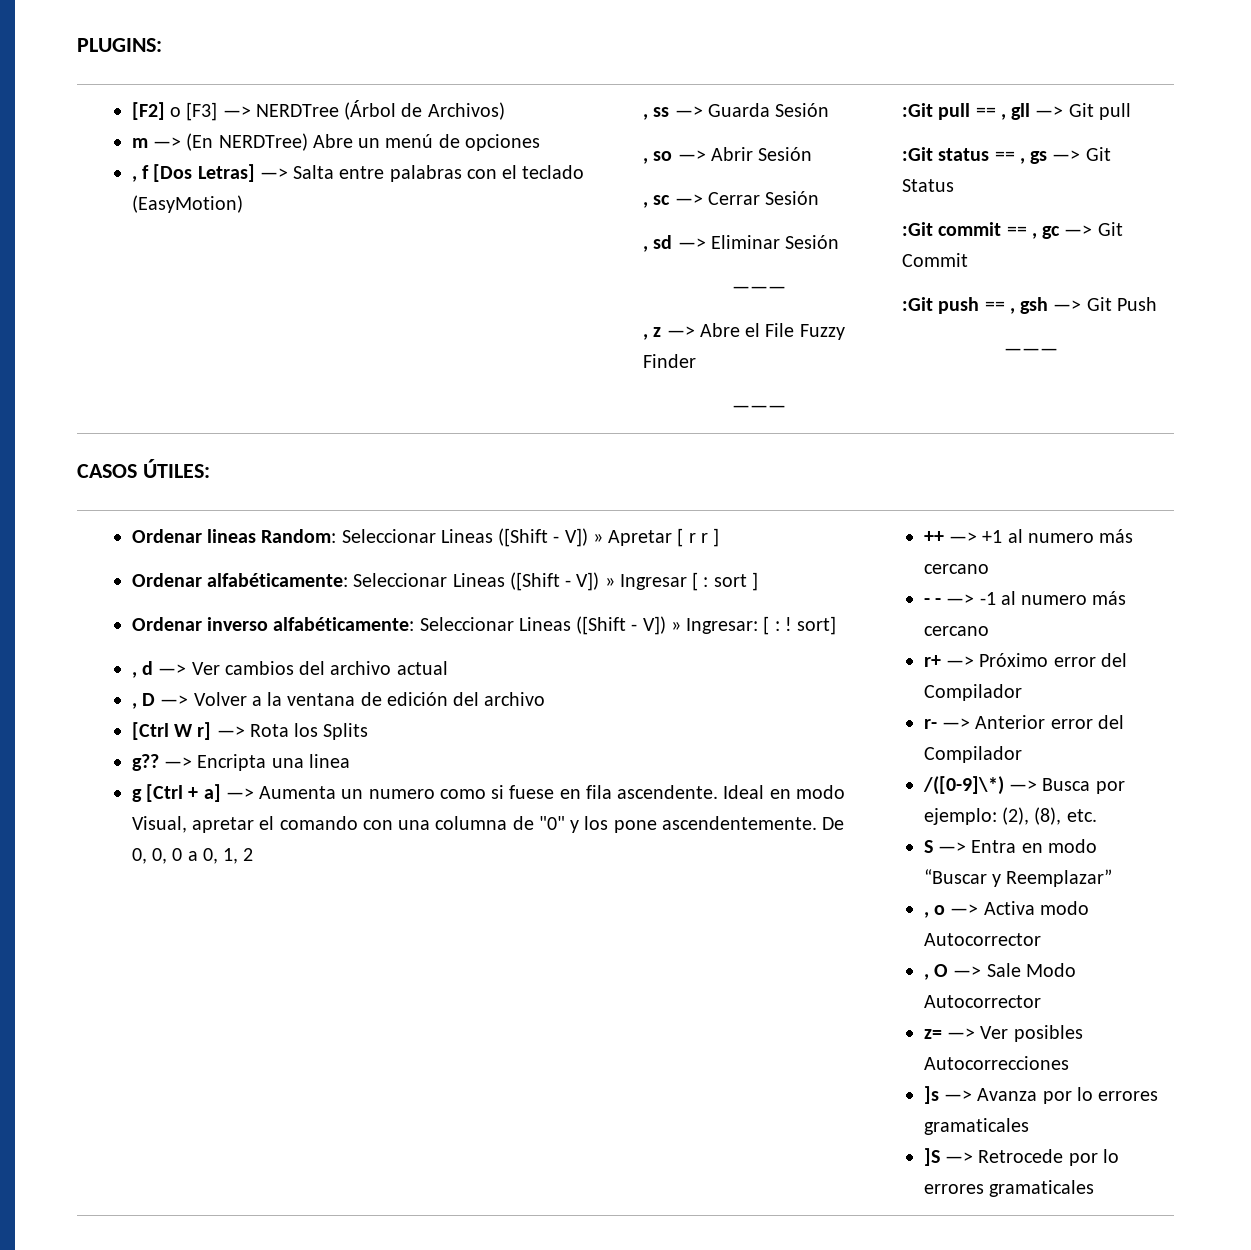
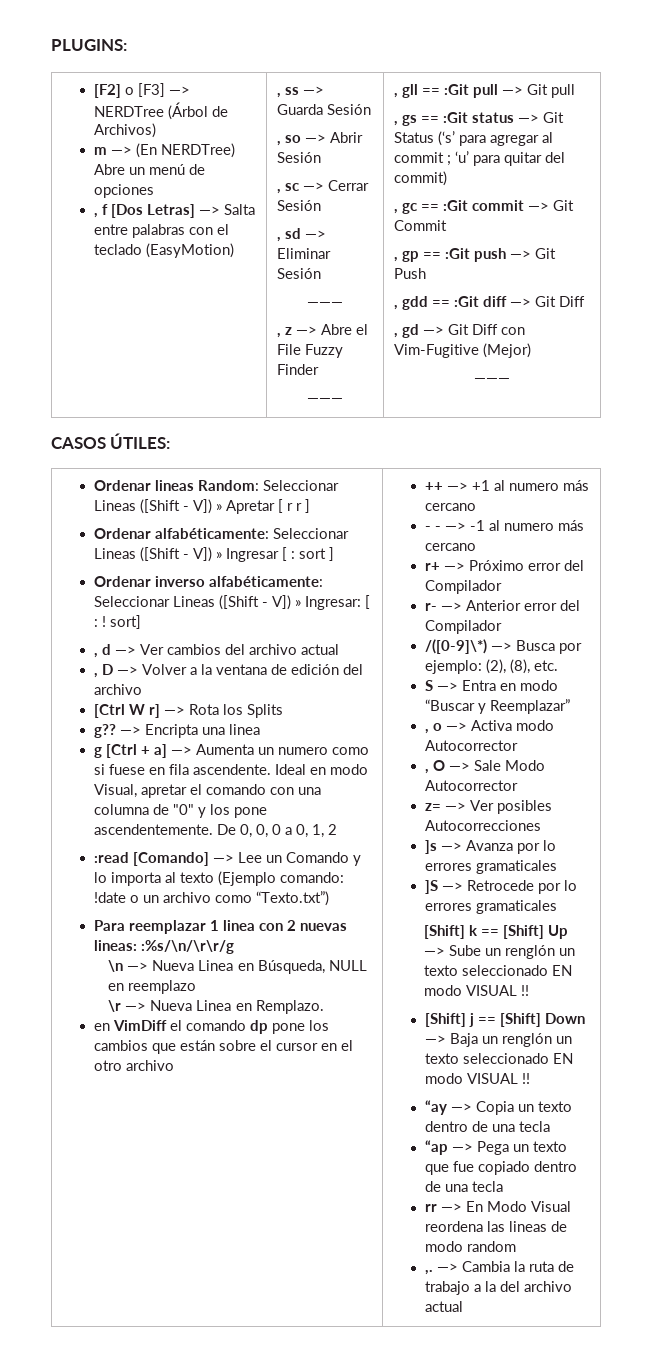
- :Git pull == , gll —> Git pull
- :Git status == , gs —> Git Status
- :Git commit == , gc —> Git Commit
- :Git push == , gsh —> Git Push
+ , gll == :Git pull —> Git pull
+ , gs == :Git status —> Git Status (‘s’ para agregar al commit ; ‘u’ para quitar del commit)
+ , gc == :Git commit —> Git Commit
+ , gp == :Git push —> Git Push
+ , gdd == :Git diff —> Git Diff
+ , gd —> Git Diff con Vim-Fugitive (Mejor)
+ :read [Comando] —> Lee un Comando y lo importa al texto (Ejemplo comando: !date o un archivo como “Texto.txt”)
+ Para reemplazar 1 linea con 2 nuevas lineas: :%s/\n/\r\r/g
+ \n —> Nueva Linea en Búsqueda, NULL en reemplazo
+ \r —> Nueva Linea en Remplazo.
+ en VimDiff el comando dp pone los cambios que están sobre el cursor en el otro archivo
+ [Shift] k == [Shift] Up —> Sube un renglón un texto seleccionado EN modo VISUAL !!
+ [Shift] j == [Shift] Down —> Baja un renglón un texto seleccionado EN modo VISUAL !!
+ “ay —> Copia un texto dentro de una tecla
+ “ap —> Pega un texto que fue copiado dentro de una tecla
+ rr —> En Modo Visual reordena las lineas de modo random
+ ,. —> Cambia la ruta de trabajo a la del archivo actual

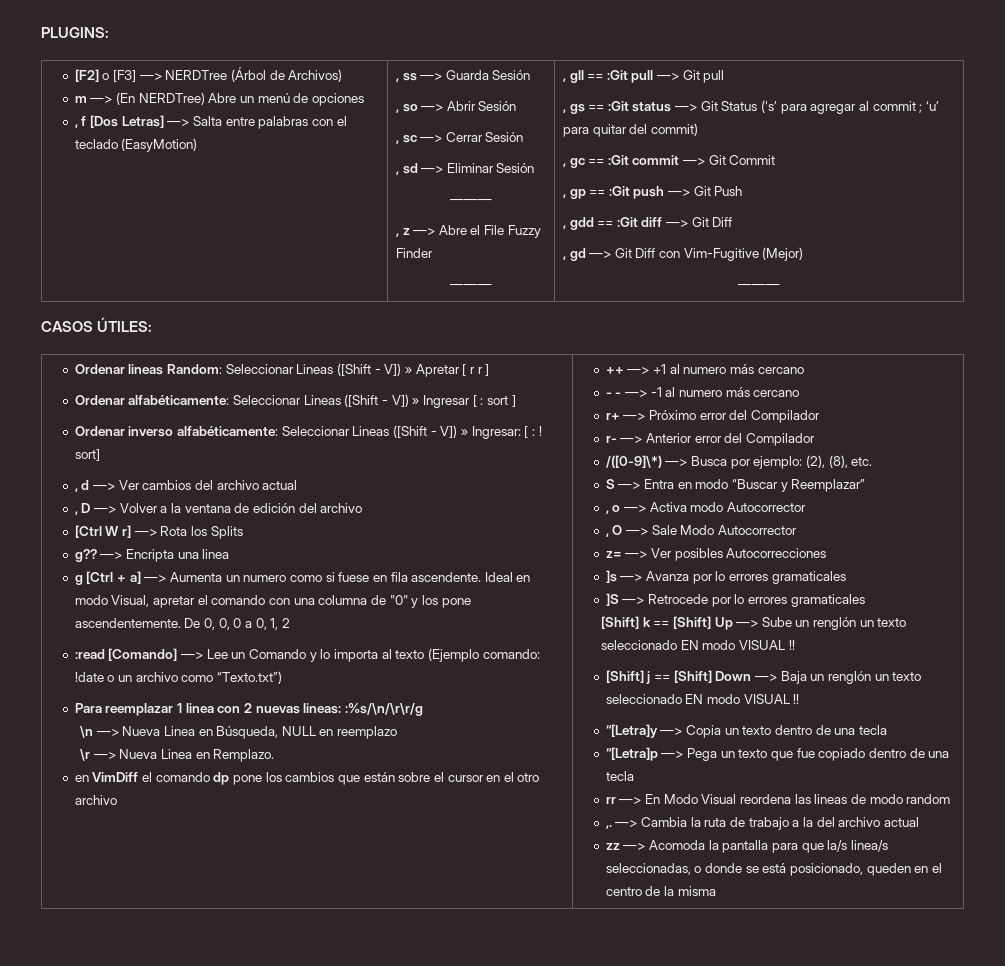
- “ay —> Copia un texto dentro de una tecla
+ “[Letra]y —> Copia un texto dentro de una tecla
- “ap —> Pega un texto que fue copiado dentro de una tecla
+ “[Letra]p —> Pega un texto que fue copiado dentro de una tecla
+ zz —> Acomoda la pantalla para que la/s linea/s seleccionadas, o donde se está posicionado, queden en el centro de la misma

